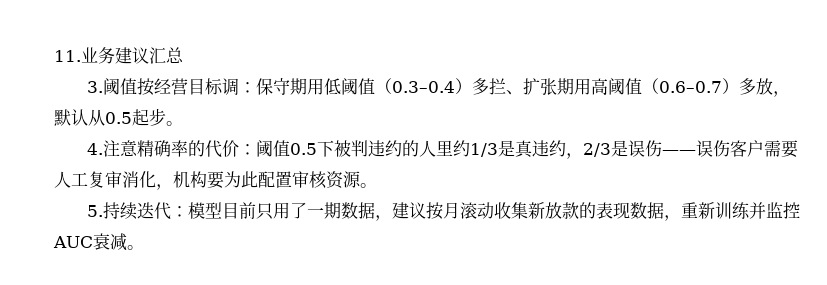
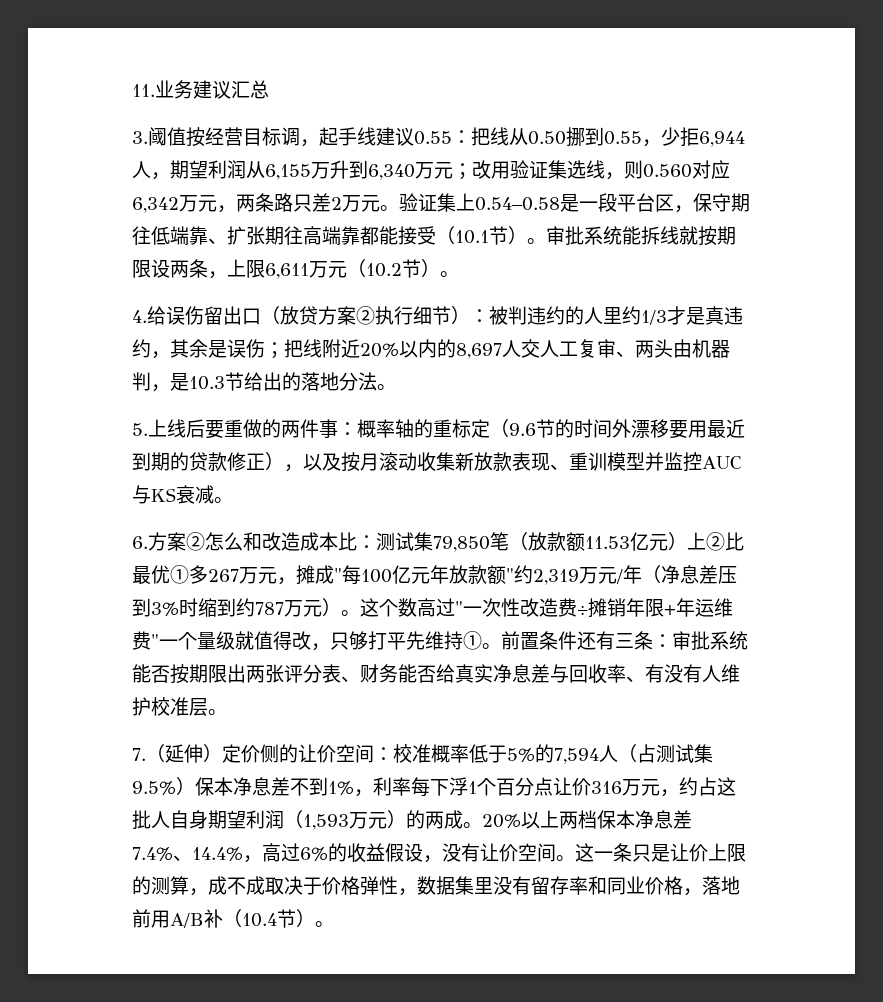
- 3.阈值按经营目标调：保守期用低阈值（0.3–0.4）多拦、扩张期用高阈值（0.6–0.7）多放，默认从0.5起步。
- 4.注意精确率的代价：阈值0.5下被判违约的人里约1/3是真违约，2/3是误伤——误伤客户需要人工复审消化，机构要为此配置审核资源。
- 5.持续迭代：模型目前只用了一期数据，建议按月滚动收集新放款的表现数据，重新训练并监控AUC衰减。
+ 3.阈值按经营目标调，起手线建议0.55：把线从0.50挪到0.55，少拒6,944人，期望利润从6,155万升到6,340万元；改用验证集选线，则0.560对应6,342万元，两条路只差2万元。验证集上0.54–0.58是一段平台区，保守期往低端靠、扩张期往高端靠都能接受（10.1节）。审批系统能拆线就按期限设两条，上限6,611万元（10.2节）。
+ 4.给误伤留出口（放贷方案②执行细节）：被判违约的人里约1/3才是真违约，其余是误伤；把线附近20%以内的8,697人交人工复审、两头由机器判，是10.3节给出的落地分法。
+ 5.上线后要重做的两件事：概率轴的重标定（9.6节的时间外漂移要用最近到期的贷款修正），以及按月滚动收集新放款表现、重训模型并监控AUC与KS衰减。
+ 6.方案②怎么和改造成本比：测试集79,850笔（放款额11.53亿元）上②比最优①多267万元，摊成"每100亿元年放款额"约2,319万元/年（净息差压到3%时缩到约787万元）。这个数高过"一次性改造费÷摊销年限+年运维费"一个量级就值得改，只够打平先维持①。前置条件还有三条：审批系统能否按期限出两张评分表、财务能否给真实净息差与回收率、有没有人维护校准层。
+ 7.（延伸）定价侧的让价空间：校准概率低于5%的7,594人（占测试集9.5%）保本净息差不到1%，利率每下浮1个百分点让价316万元，约占这批人自身期望利润（1,593万元）的两成。20%以上两档保本净息差7.4%、14.4%，高过6%的收益假设，没有让价空间。这一条只是让价上限的测算，成不成取决于价格弹性，数据集里没有留存率和同业价格，落地前用A/B补（10.4节）。

